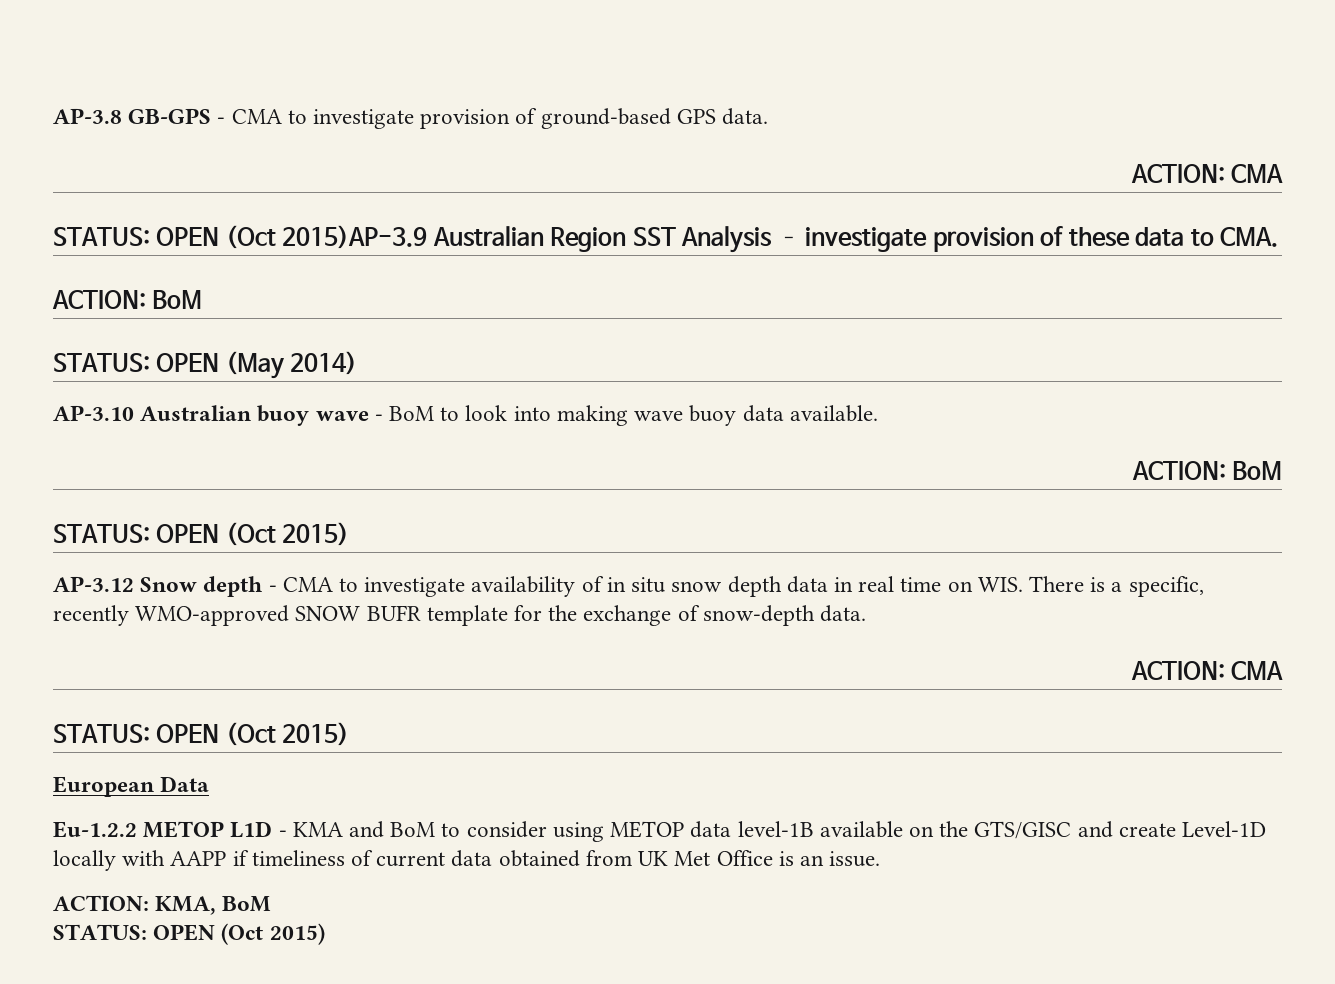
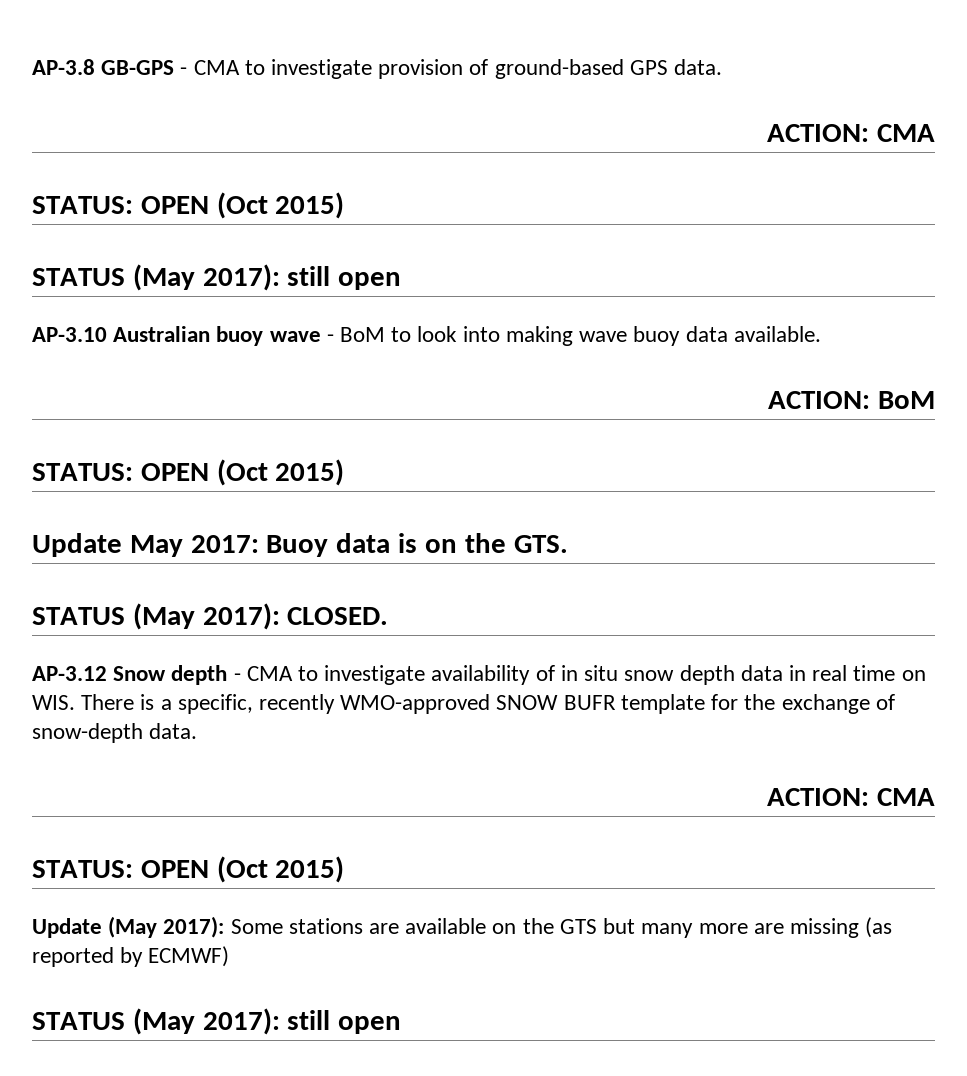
  AP-3.8 GB-GPS - CMA to investigate provision of ground-based GPS data.
  ACTION: CMA
- STATUS: OPEN (Oct 2015)AP-3.9 Australian Region SST Analysis – investigate provision of these data to CMA.
- ACTION: BoM
- STATUS: OPEN (May 2014)
+ STATUS: OPEN (Oct 2015)
+ STATUS (May 2017): still open
+ Update May 2017: Buoy data is on the GTS.
+ STATUS (May 2017): CLOSED.
- European Data
- Eu-1.2.2 METOP L1D - KMA and BoM to consider using METOP data level-1B available on the GTS/GISC and create Level-1D locally with AAPP if timeliness of current data obtained from UK Met Office is an issue.
- ACTION: KMA, BoM
- STATUS: OPEN (Oct 2015)
+ Update (May 2017): Some stations are available on the GTS but many more are missing (as reported by ECMWF)
+ STATUS (May 2017): still open

